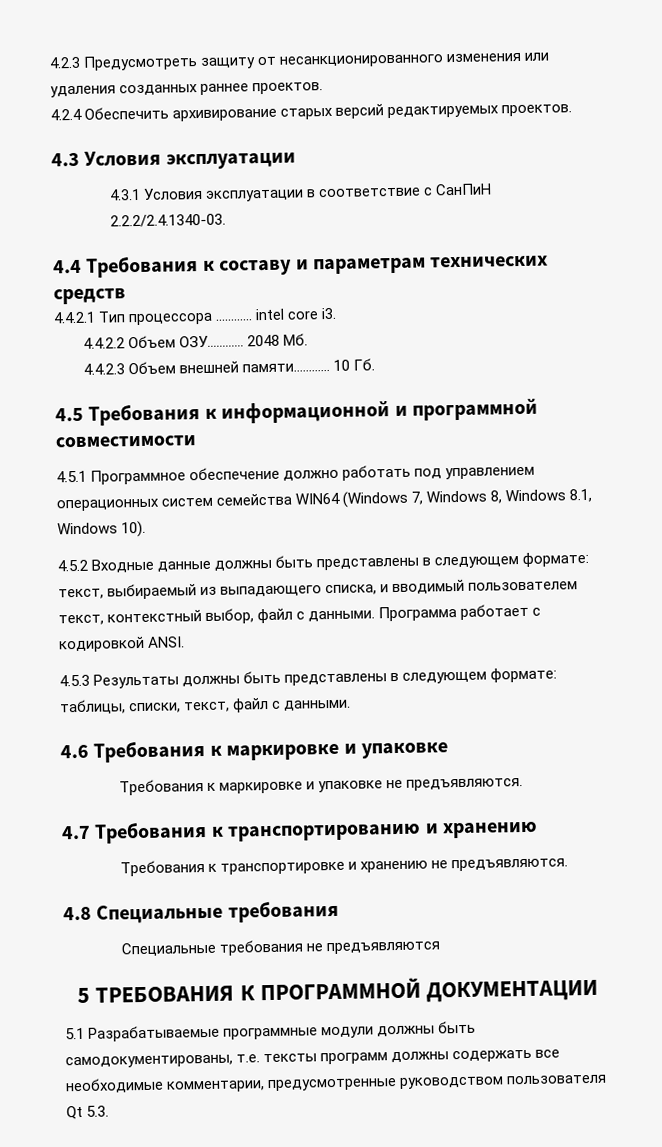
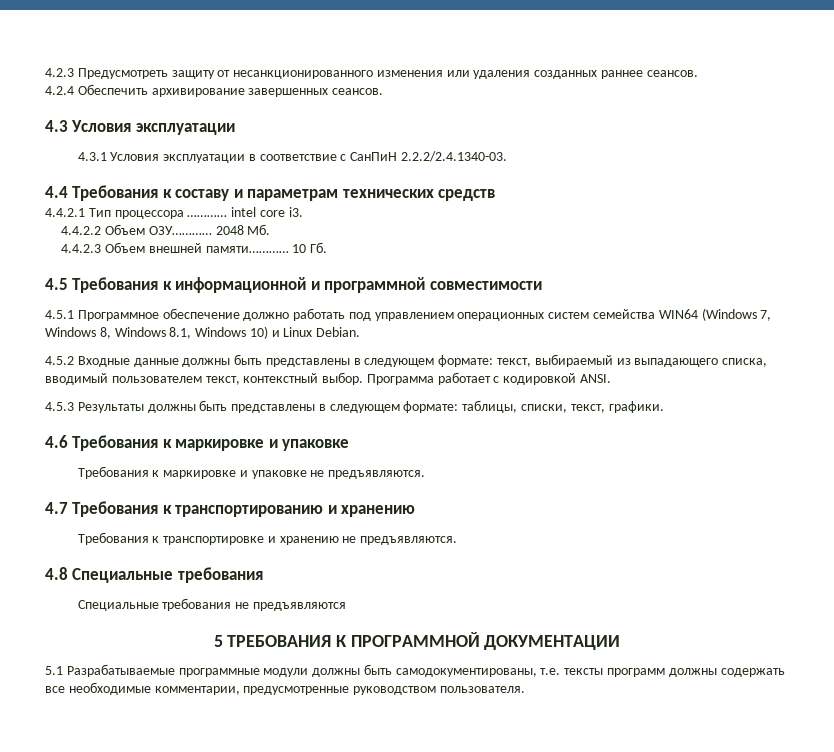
- 4.2.3 Предусмотреть защиту от несанкционированного изменения или удаления созданных раннее проектов.
+ 4.2.3 Предусмотреть защиту от несанкционированного изменения или удаления созданных раннее сеансов.
- 4.2.4 Обеспечить архивирование старых версий редактируемых проектов.
+ 4.2.4 Обеспечить архивирование завершенных сеансов.
- 4.5.1 Программное обеспечение должно работать под управлением операционных систем семейства WIN64 (Windows 7, Windows 8, Windows 8.1, Windows 10).
+ 4.5.1 Программное обеспечение должно работать под управлением операционных систем семейства WIN64 (Windows 7, Windows 8, Windows 8.1, Windows 10) и Linux Debian.
- 4.5.2 Входные данные должны быть представлены в следующем формате: текст, выбираемый из выпадающего списка, и вводимый пользователем текст, контекстный выбор, файл с данными.
+ 4.5.2 Входные данные должны быть представлены в следующем формате: текст, выбираемый из выпадающего списка, вводимый пользователем текст, контекстный выбор.
- 4.5.3 Результаты должны быть представлены в следующем формате: таблицы, списки, текст, файл с данными.
+ 4.5.3 Результаты должны быть представлены в следующем формате: таблицы, списки, текст, графики.
- 5.1 Разрабатываемые программные модули должны быть самодокументированы, т.е. тексты программ должны содержать все необходимые комментарии, предусмотренные руководством пользователя Qt 5.3.
+ 5.1 Разрабатываемые программные модули должны быть самодокументированы, т.е. тексты программ должны содержать все необходимые комментарии, предусмотренные руководством пользователя.

